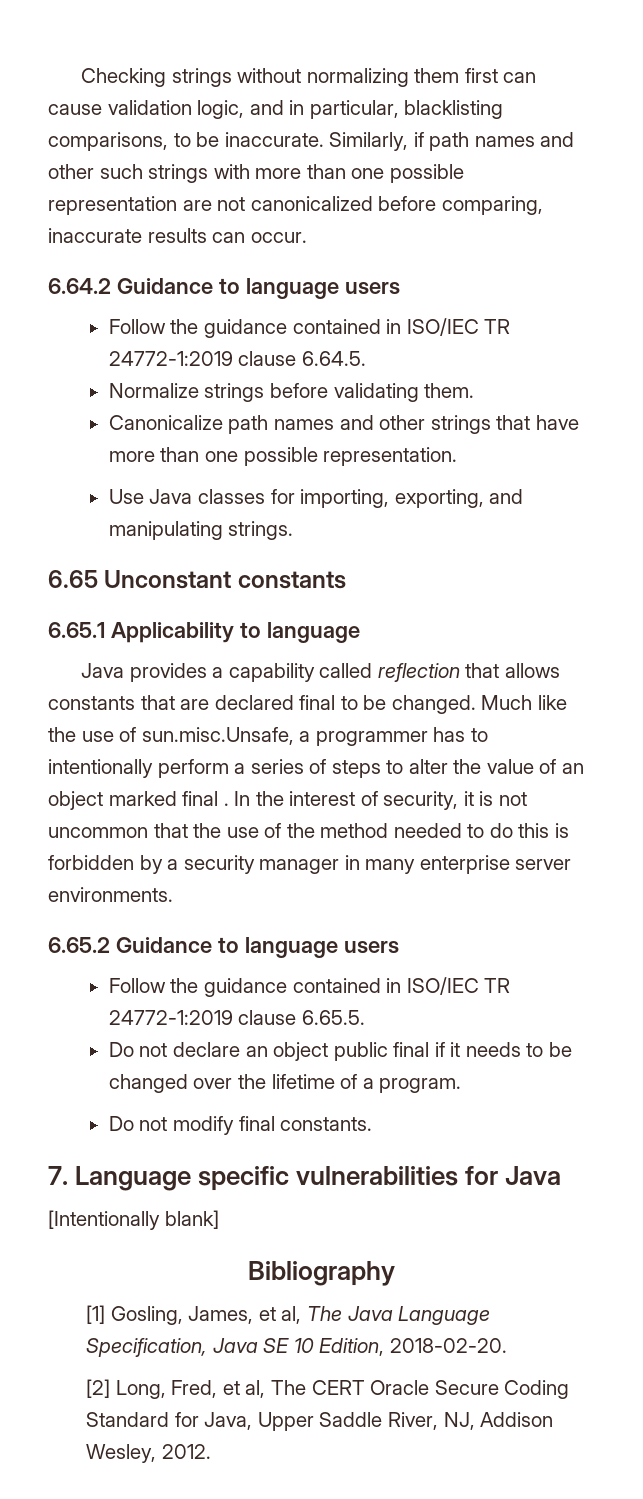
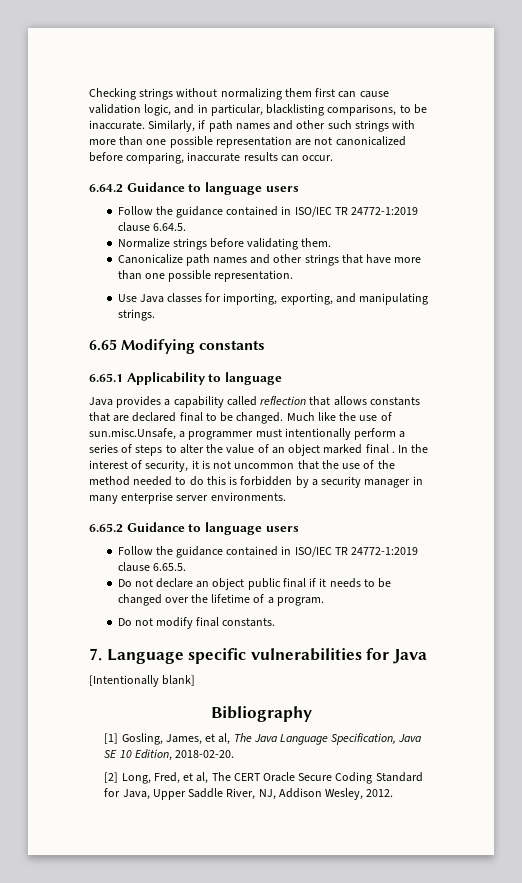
- 6.65 Unconstant constants
+ 6.65 Modifying constants
- Much like the use of sun.misc.Unsafe, a programmer has to intentionally perform a series of steps to alter the value of an object marked final .
+ Much like the use of sun.misc.Unsafe, a programmer must intentionally perform a series of steps to alter the value of an object marked final .

